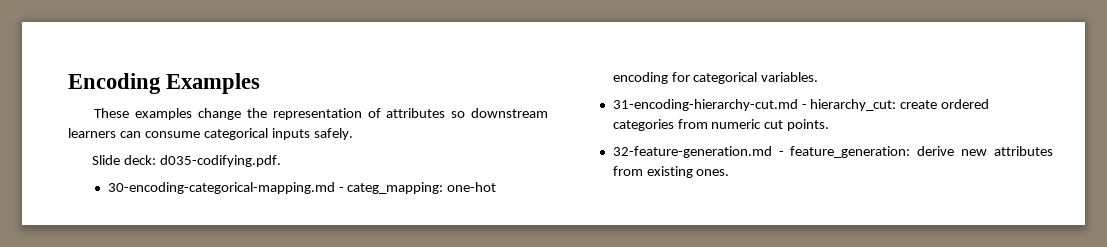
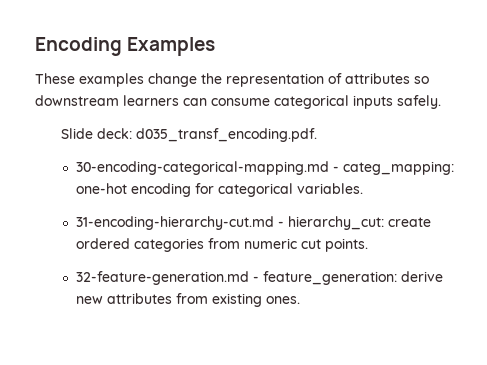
- Slide deck: d035-codifying.pdf.
+ Slide deck: d035_transf_encoding.pdf.

